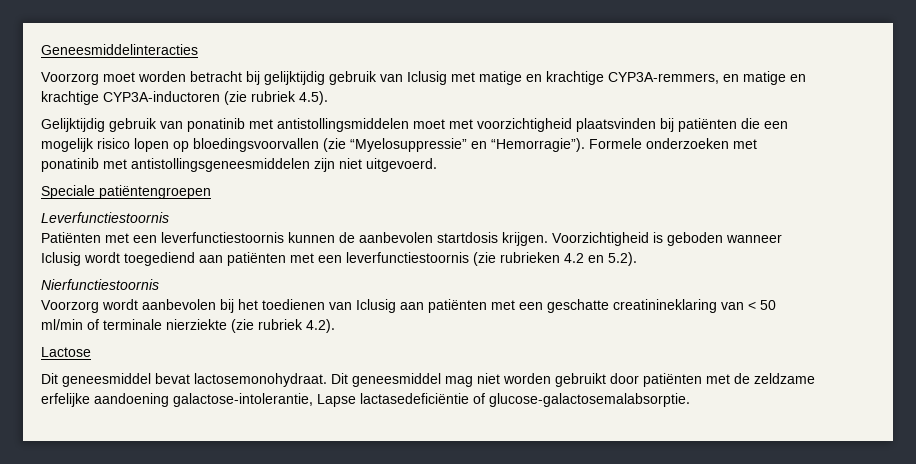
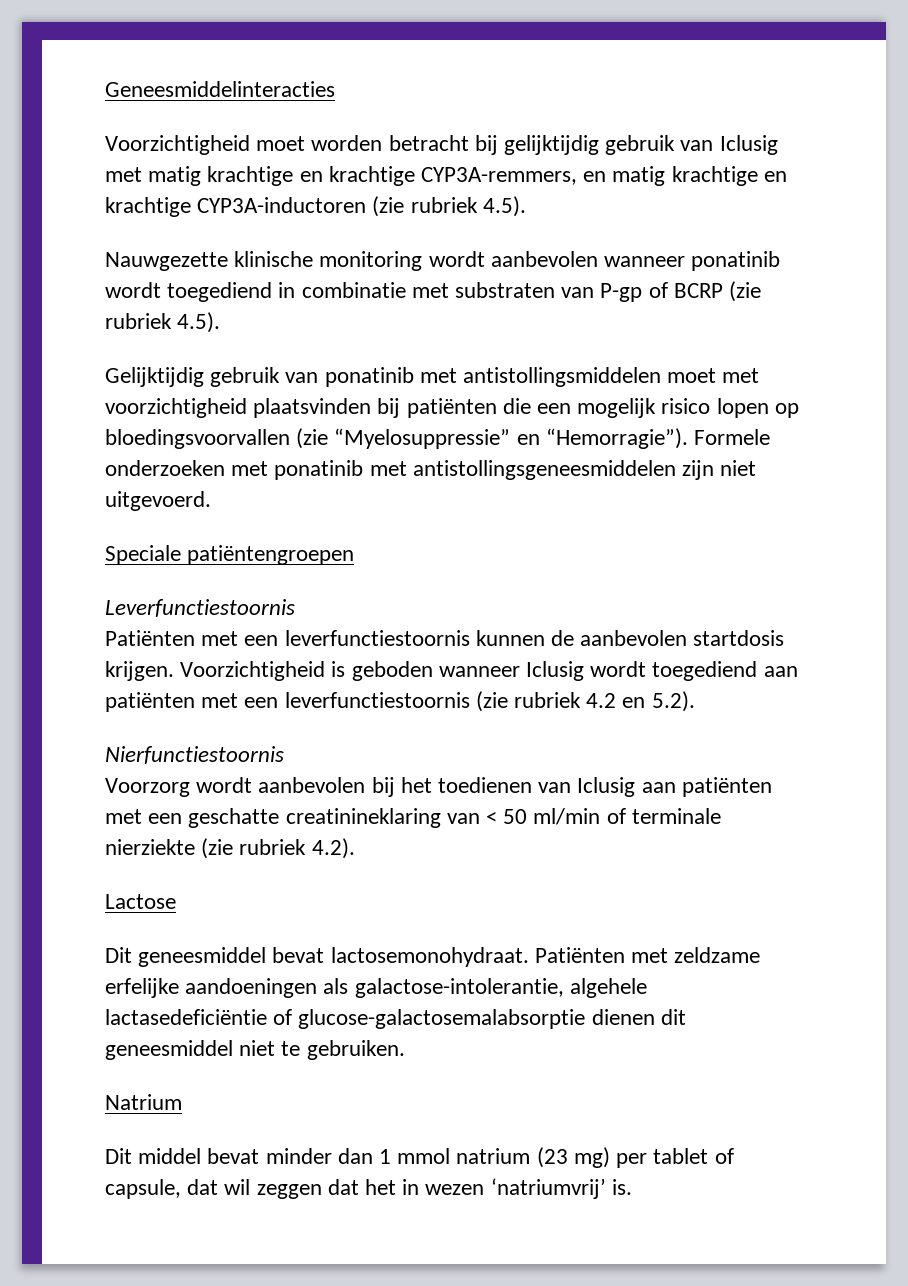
- Voorzorg moet worden betracht bij gelijktijdig gebruik van Iclusig met matige en krachtige CYP3A-remmers, en matige en krachtige CYP3A-inductoren (zie rubriek 4.5).
+ Voorzichtigheid moet worden betracht bij gelijktijdig gebruik van Iclusig met matig krachtige en krachtige CYP3A-remmers, en matig krachtige en krachtige CYP3A-inductoren (zie rubriek 4.5).
+ Nauwgezette klinische monitoring wordt aanbevolen wanneer ponatinib wordt toegediend in combinatie met substraten van P-gp of BCRP (zie rubriek 4.5).
- Voorzichtigheid is geboden wanneer Iclusig wordt toegediend aan patiënten met een leverfunctiestoornis (zie rubrieken 4.2 en 5.2).
+ Voorzichtigheid is geboden wanneer Iclusig wordt toegediend aan patiënten met een leverfunctiestoornis (zie rubriek 4.2 en 5.2).
- Dit geneesmiddel mag niet worden gebruikt door patiënten met de zeldzame erfelijke aandoening galactose-intolerantie, Lapse lactasedeficiëntie of glucose-galactosemalabsorptie.
+ Patiënten met zeldzame erfelijke aandoeningen als galactose-intolerantie, algehele lactasedeficiëntie of glucose-galactosemalabsorptie dienen dit geneesmiddel niet te gebruiken.
+ Natrium
+ Dit middel bevat minder dan 1 mmol natrium (23 mg) per tablet of capsule, dat wil zeggen dat het in wezen ‘natriumvrij’ is.

